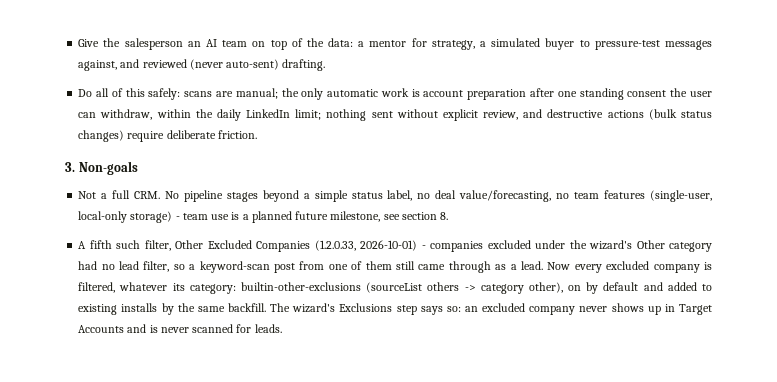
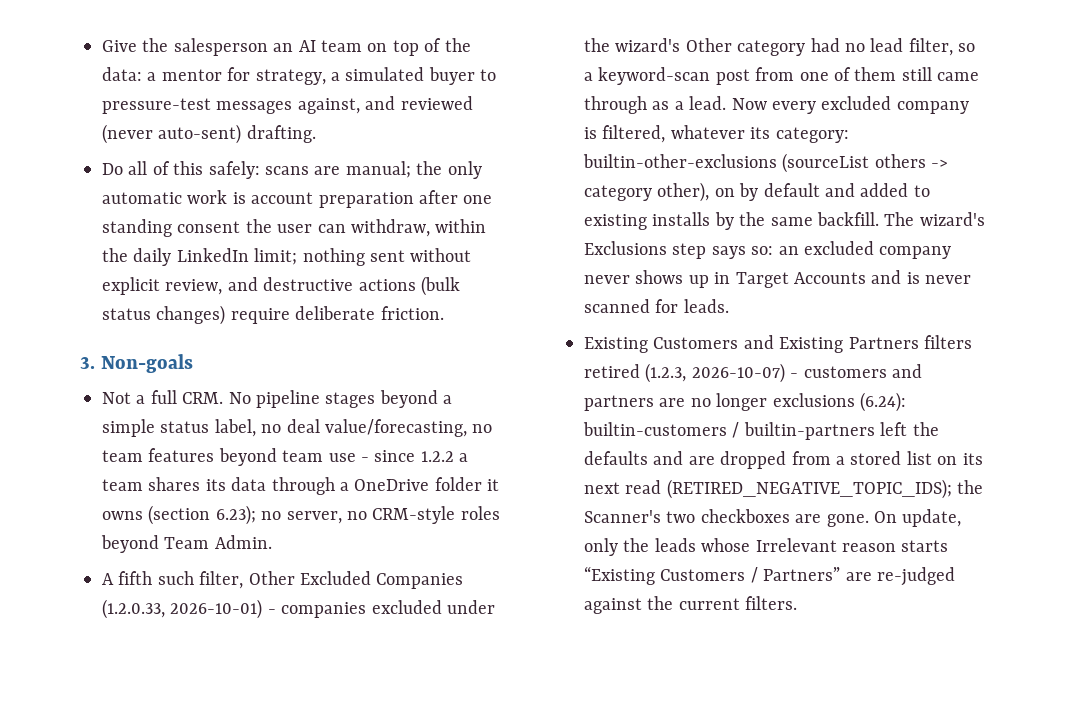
- Not a full CRM. No pipeline stages beyond a simple status label, no deal value/forecasting, no team features (single-user, local-only storage) - team use is a planned future milestone, see section 8.
+ Not a full CRM. No pipeline stages beyond a simple status label, no deal value/forecasting, no team features beyond team use - since 1.2.2 a team shares its data through a OneDrive folder it owns (section 6.23); no server, no CRM-style roles beyond Team Admin.
+ Existing Customers and Existing Partners filters retired (1.2.3, 2026-10-07) - customers and partners are no longer exclusions (6.24): builtin-customers / builtin-partners left the defaults and are dropped from a stored list on its next read (RETIRED_NEGATIVE_TOPIC_IDS); the Scanner's two checkboxes are gone. On update, only the leads whose Irrelevant reason starts “Existing Customers / Partners” are re-judged against the current filters.

